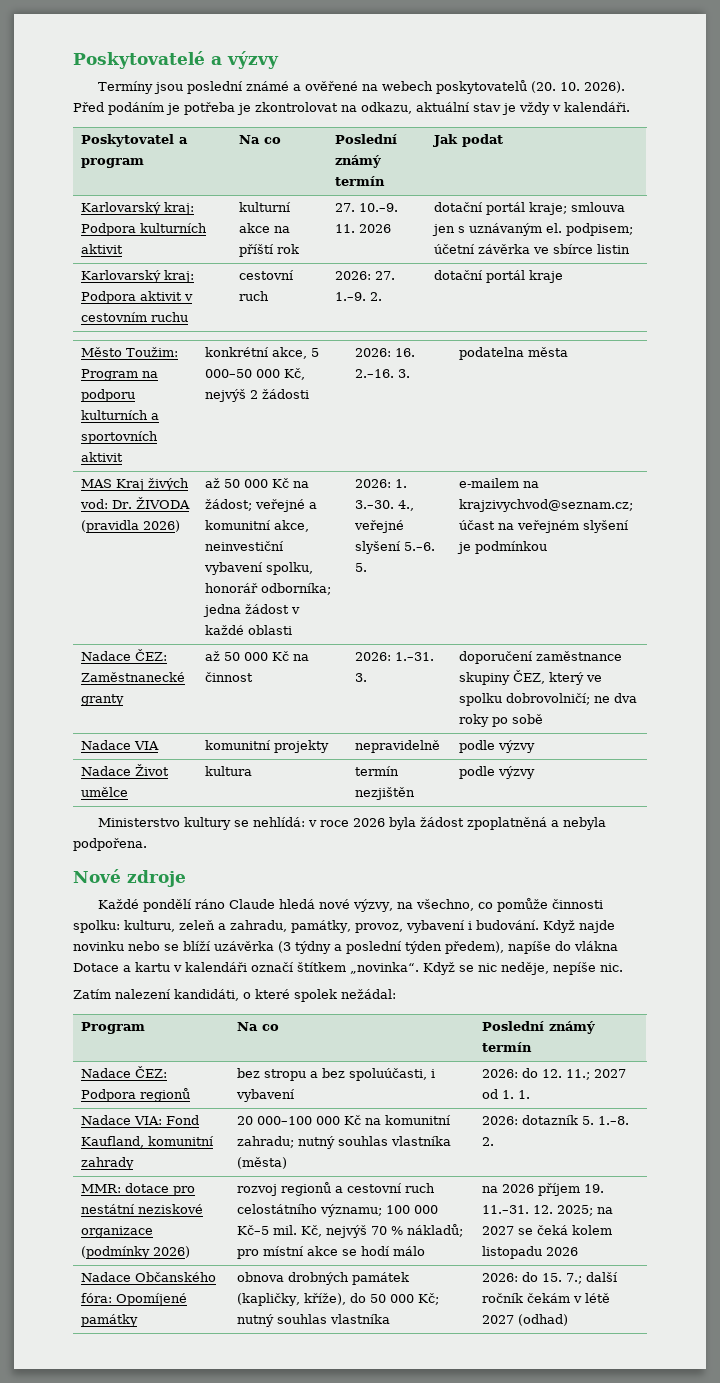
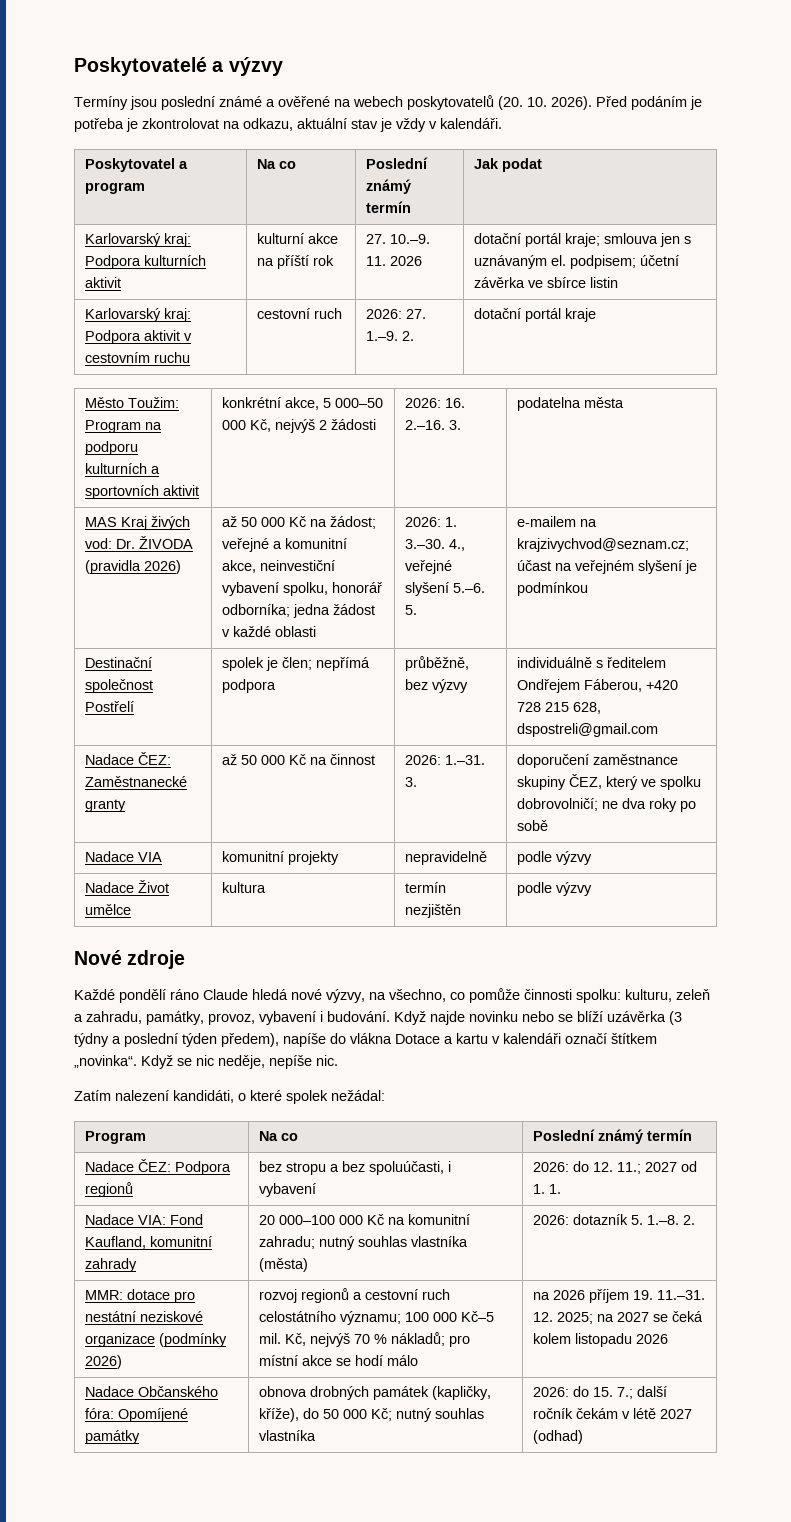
+ Destinační společnost Postřelí | spolek je člen; nepřímá podpora | průběžně, bez výzvy | individuálně s ředitelem Ondřejem Fáberou, +420 728 215 628, dspostreli@gmail.com
- Ministerstvo kultury se nehlídá: v roce 2026 byla žádost zpoplatněná a nebyla podpořena.

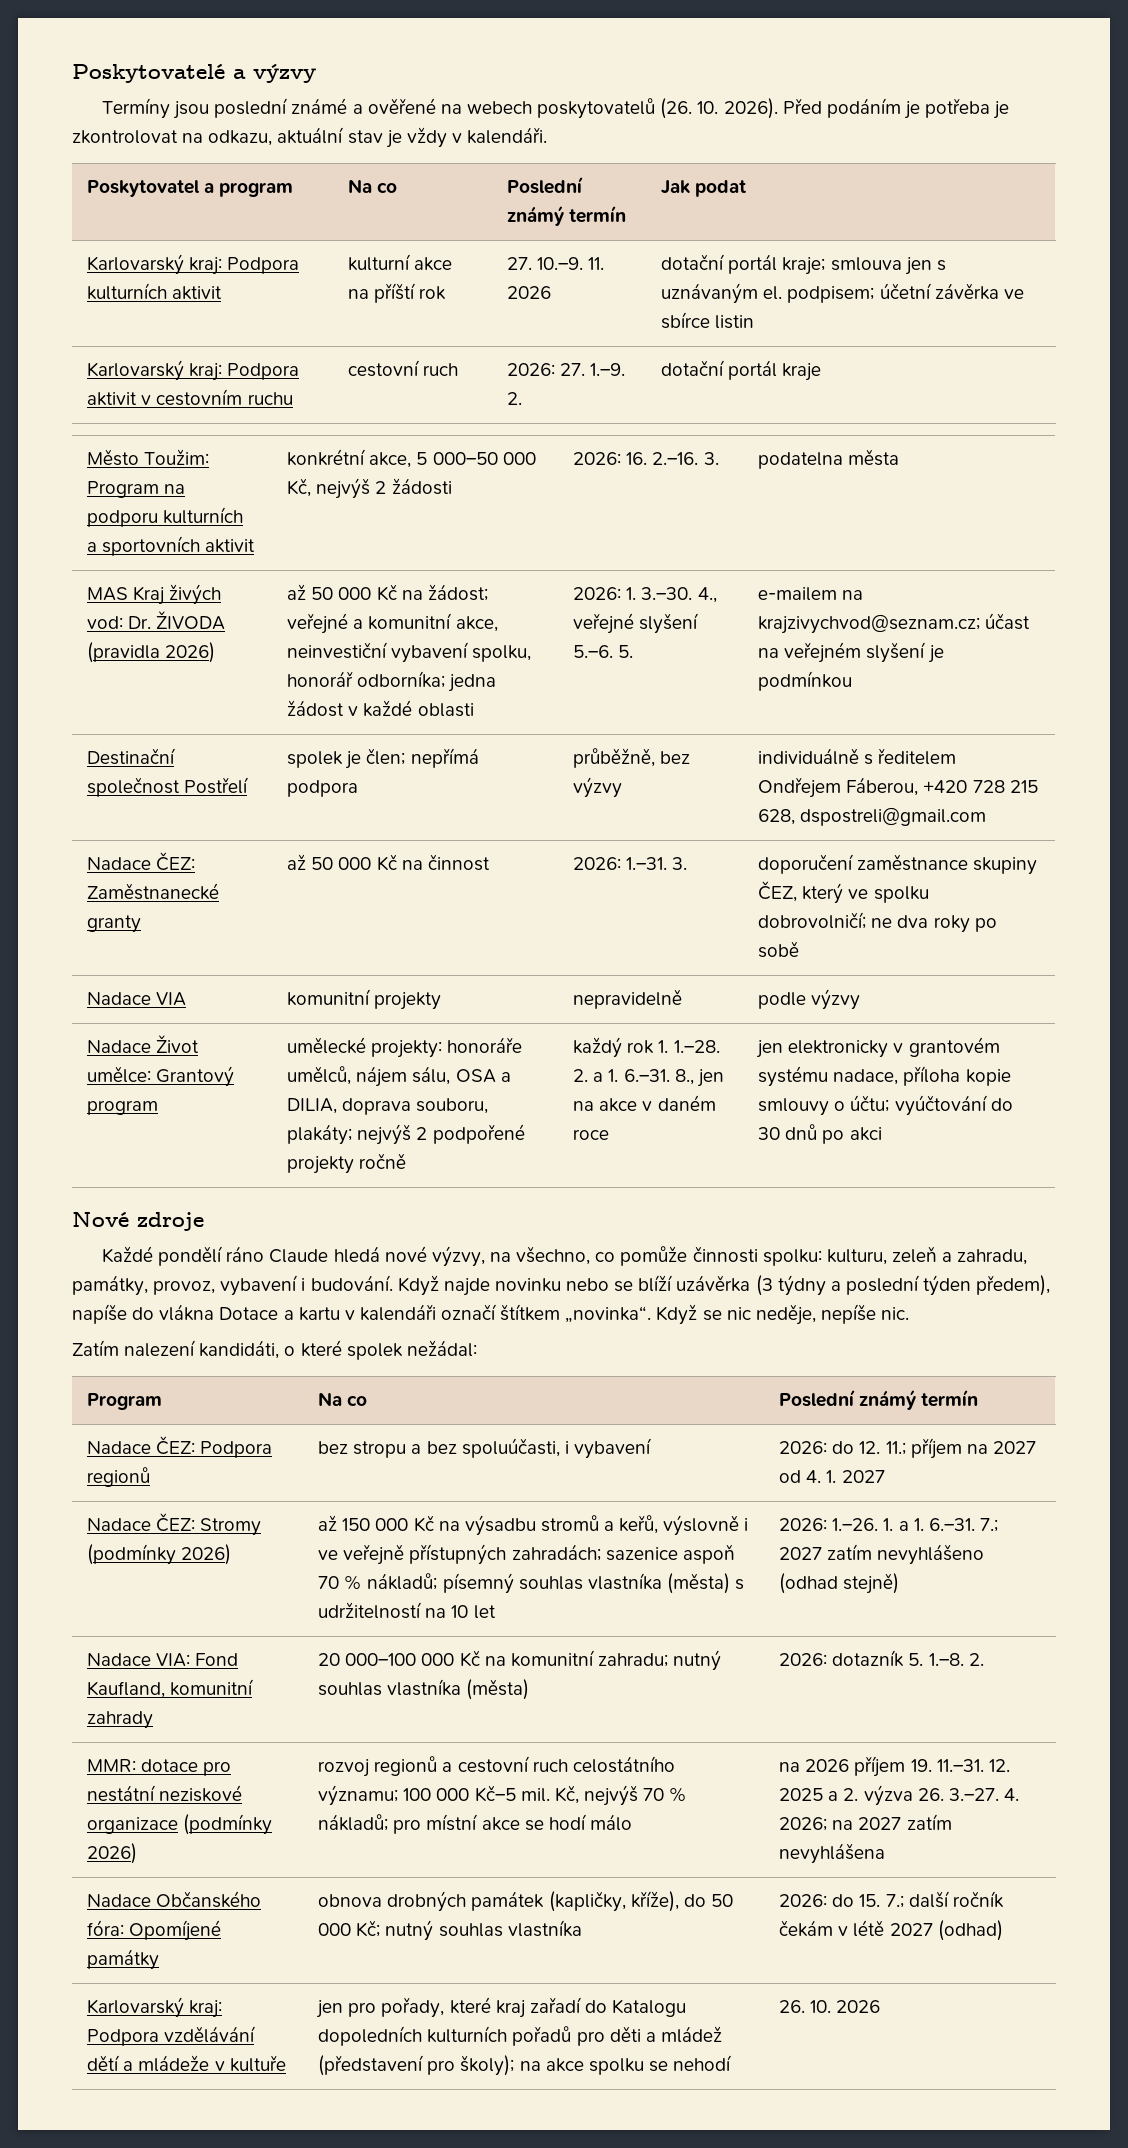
- Termíny jsou poslední známé a ověřené na webech poskytovatelů (20. 10. 2026).
+ Termíny jsou poslední známé a ověřené na webech poskytovatelů (26. 10. 2026).
- Nadace Život umělce | kultura | termín nezjištěn | podle výzvy
+ Nadace Život umělce: Grantový program | umělecké projekty: honoráře umělců, nájem sálu, OSA a DILIA, doprava souboru, plakáty; nejvýš 2 podpořené projekty ročně | každý rok 1. 1.–28. 2. a 1. 6.–31. 8., jen na akce v daném roce | jen elektronicky v grantovém systému nadace, příloha kopie smlouvy o účtu; vyúčtování do 30 dnů po akci
- Nadace ČEZ: Podpora regionů | bez stropu a bez spoluúčasti, i vybavení | 2026: do 12. 11.; 2027 od 1. 1.
+ Nadace ČEZ: Podpora regionů | bez stropu a bez spoluúčasti, i vybavení | 2026: do 12. 11.; příjem na 2027 od 4. 1. 2027
+ Nadace ČEZ: Stromy (podmínky 2026) | až 150 000 Kč na výsadbu stromů a keřů, výslovně i ve veřejně přístupných zahradách; sazenice aspoň 70 % nákladů; písemný souhlas vlastníka (města) s udržitelností na 10 let | 2026: 1.–26. 1. a 1. 6.–31. 7.; 2027 zatím nevyhlášeno (odhad stejně)
- na 2026 příjem 19. 11.–31. 12. 2025; na 2027 se čeká kolem listopadu 2026
+ na 2026 příjem 19. 11.–31. 12. 2025 a 2. výzva 26. 3.–27. 4. 2026; na 2027 zatím nevyhlášena
+ Karlovarský kraj: Podpora vzdělávání dětí a mládeže v kultuře | jen pro pořady, které kraj zařadí do Katalogu dopoledních kulturních pořadů pro děti a mládež (představení pro školy); na akce spolku se nehodí | 26. 10. 2026

